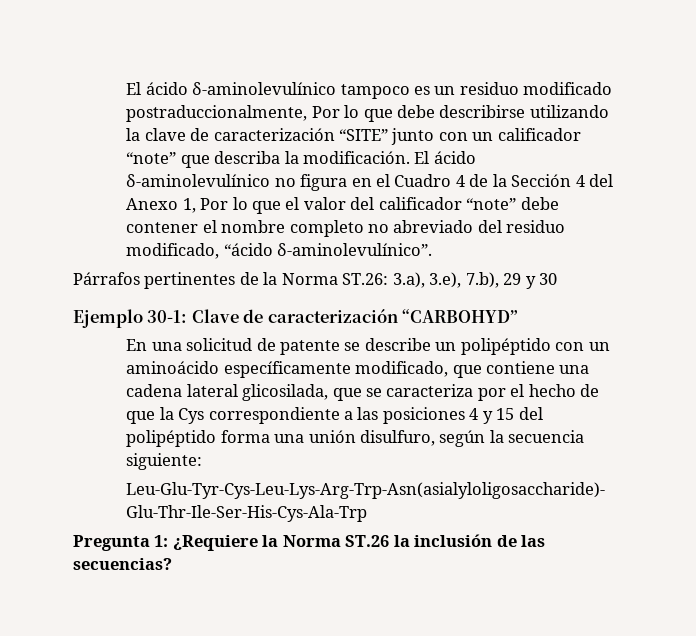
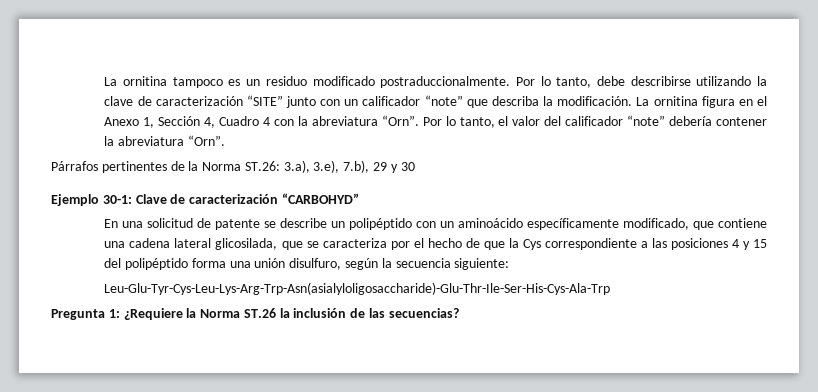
- El ácido δ-aminolevulínico tampoco es un residuo modificado postraduccionalmente, Por lo que debe describirse utilizando la clave de caracterización “SITE” junto con un calificador “note” que describa la modificación.
+ La ornitina tampoco es un residuo modificado postraduccionalmente. Por lo tanto, debe describirse utilizando la clave de caracterización “SITE” junto con un calificador “note” que describa la modificación.
- El ácido δ-aminolevulínico no figura en el Cuadro 4 de la Sección 4 del Anexo 1, Por lo que el valor del calificador “note” debe contener el nombre completo no abreviado del residuo modificado, “ácido δ-aminolevulínico”.
+ La ornitina figura en el Anexo 1, Sección 4, Cuadro 4 con la abreviatura “Orn”. Por lo tanto, el valor del calificador “note” debería contener la abreviatura “Orn”.

